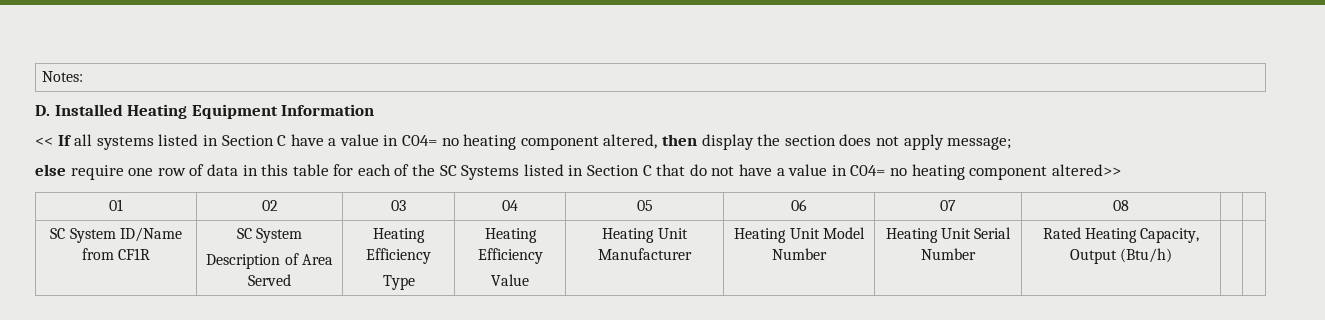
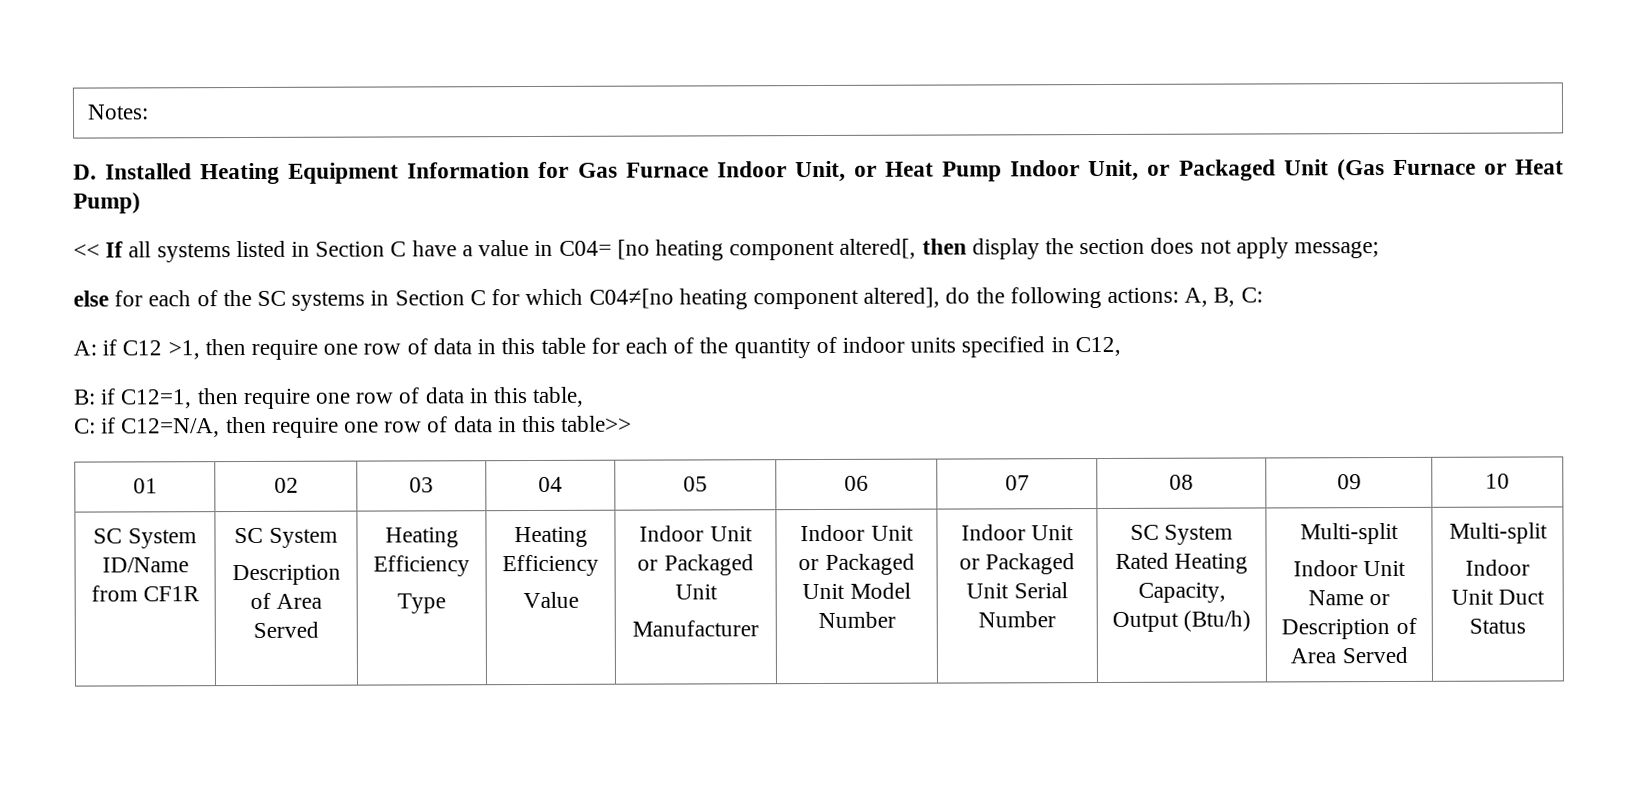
- D. Installed Heating Equipment Information
+ D. Installed Heating Equipment Information for Gas Furnace Indoor Unit, or Heat Pump Indoor Unit, or Packaged Unit (Gas Furnace or Heat Pump)
- << If all systems listed in Section C have a value in C04= no heating component altered, then display the section does not apply message;
+ << If all systems listed in Section C have a value in C04= [no heating component altered[, then display the section does not apply message;
- else require one row of data in this table for each of the SC Systems listed in Section C that do not have a value in C04= no heating component altered>>
+ else for each of the SC systems in Section C for which C04≠[no heating component altered], do the following actions: A, B, C:
+ A: if C12 >1, then require one row of data in this table for each of the quantity of indoor units specified in C12,
+ B: if C12=1, then require one row of data in this table,
+ C: if C12=N/A, then require one row of data in this table>>
- 01 | 02 | 03 | 04 | 05 | 06 | 07 | 08 | |
+ 01 | 02 | 03 | 04 | 05 | 06 | 07 | 08 | 09 | 10
- Value | Heating Unit Manufacturer | Heating Unit Model Number
+ Value | Indoor Unit or Packaged Unit
+ Manufacturer | Indoor Unit or Packaged Unit Model Number
- Heating Unit Serial Number
+ Indoor Unit or Packaged Unit Serial Number
- Rated Heating Capacity, Output (Btu/h)
+ SC System Rated Heating Capacity, Output (Btu/h) | Multi-split
+ Indoor Unit Name or Description of Area Served | Multi-split
+ Indoor Unit Duct Status

